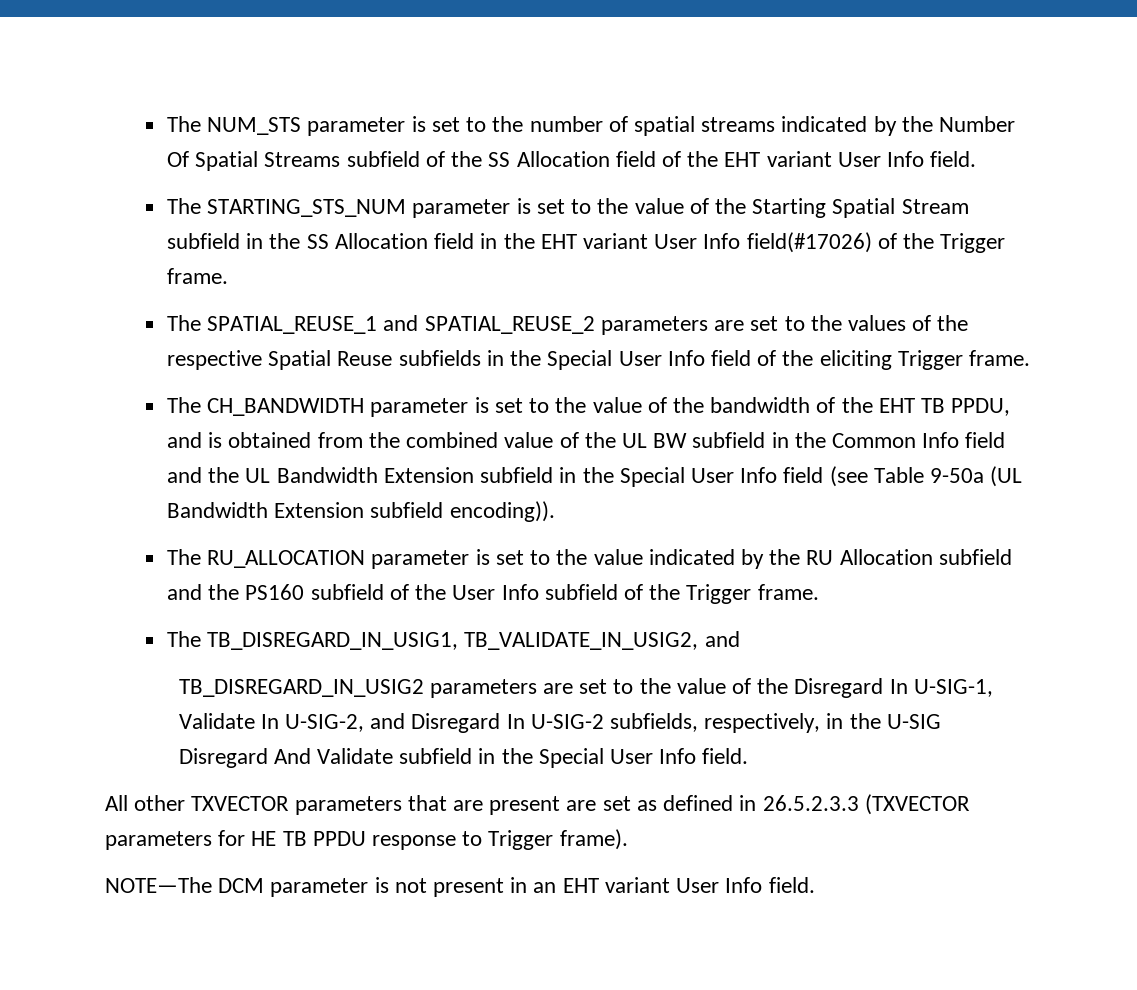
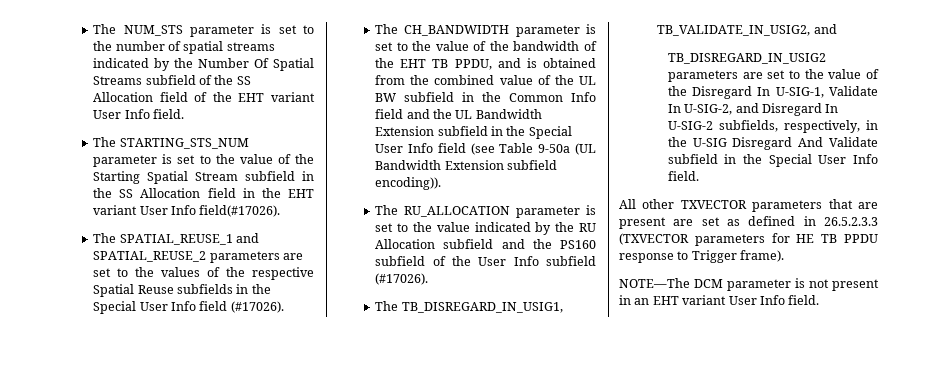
- The STARTING_STS_NUM parameter is set to the value of the Starting Spatial Stream subfield in the SS Allocation field in the EHT variant User Info field(#17026) of the Trigger frame.
+ The STARTING_STS_NUM parameter is set to the value of the Starting Spatial Stream subfield in the SS Allocation field in the EHT variant User Info field(#17026).
- The SPATIAL_REUSE_1 and SPATIAL_REUSE_2 parameters are set to the values of the respective Spatial Reuse subfields in the Special User Info field of the eliciting Trigger frame.
+ The SPATIAL_REUSE_1 and SPATIAL_REUSE_2 parameters are set to the values of the respective Spatial Reuse subfields in the Special User Info field (#17026).
- The RU_ALLOCATION parameter is set to the value indicated by the RU Allocation subfield and the PS160 subfield of the User Info subfield of the Trigger frame.
+ The RU_ALLOCATION parameter is set to the value indicated by the RU Allocation subfield and the PS160 subfield of the User Info subfield (#17026).

